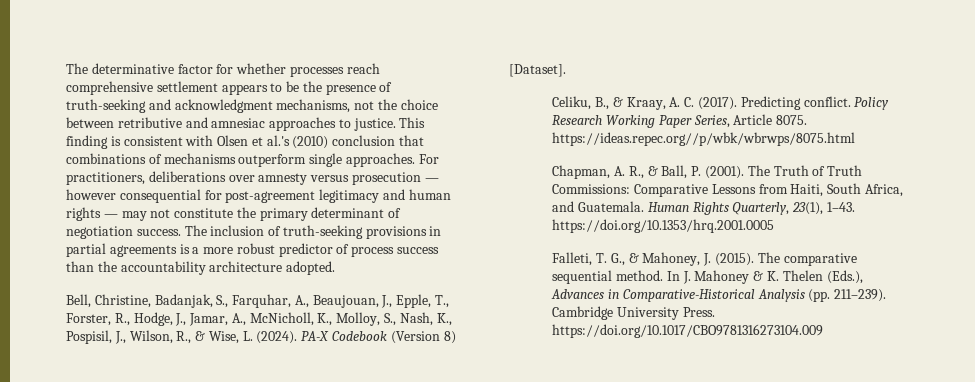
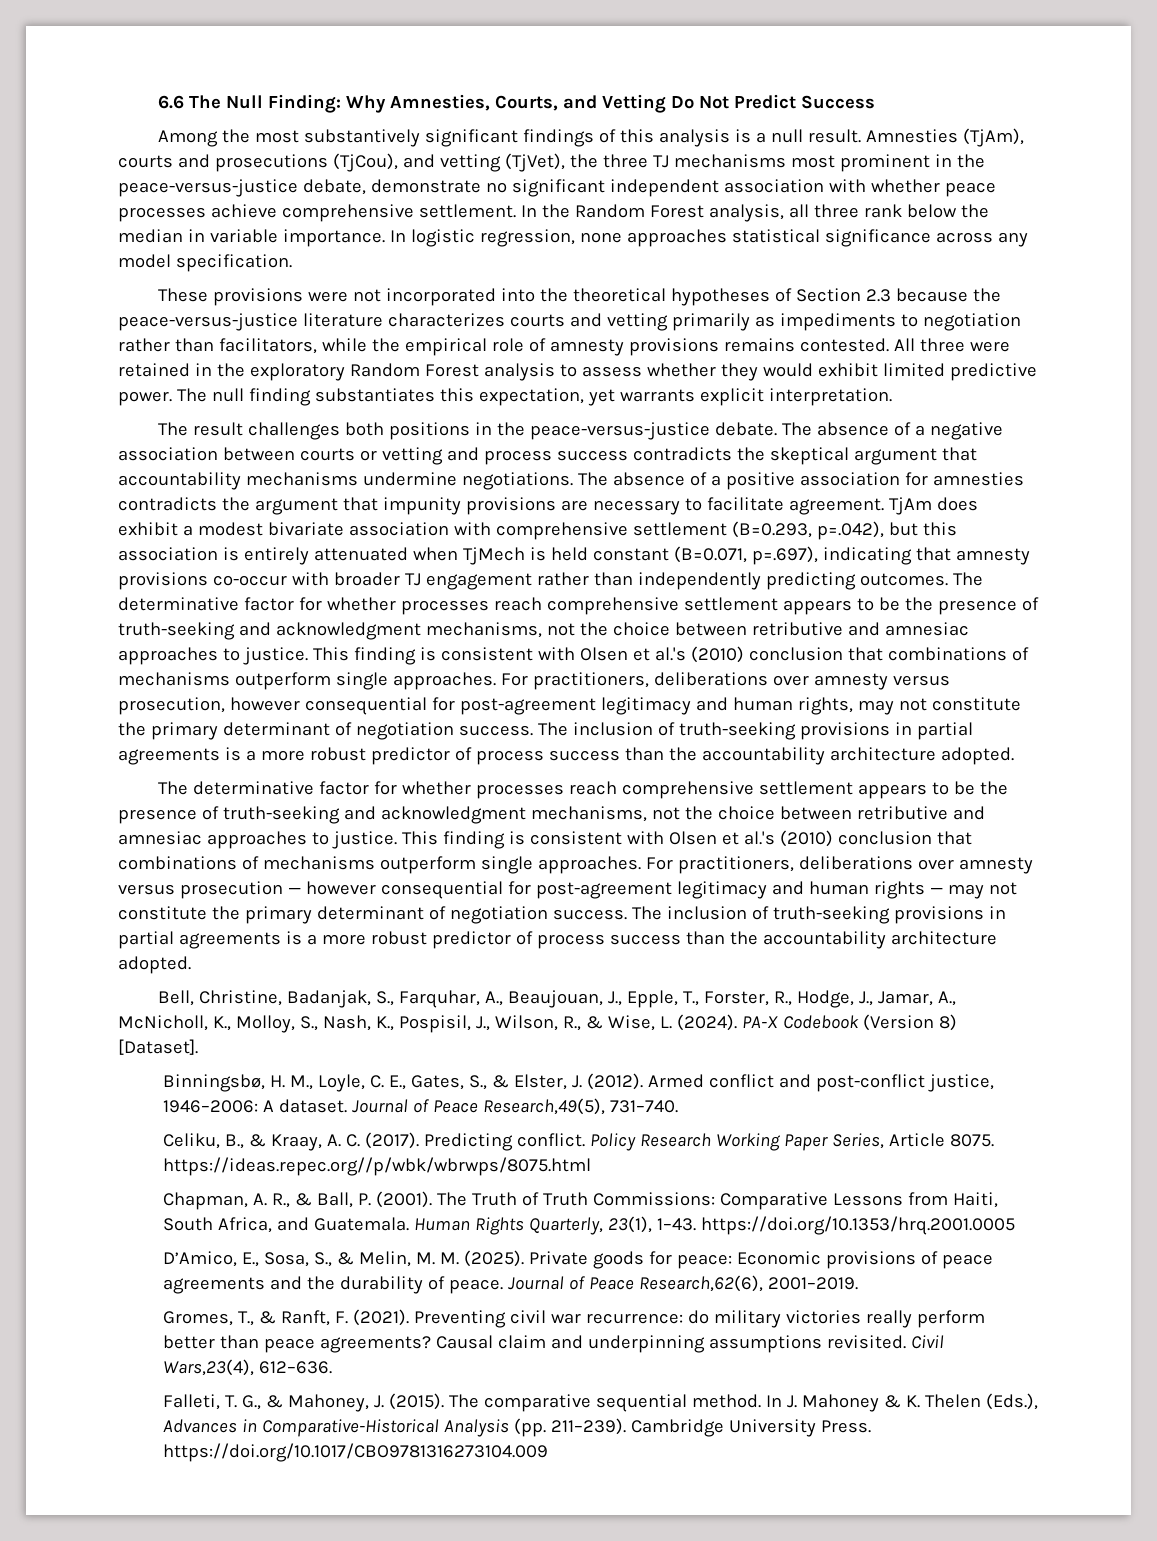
+ 6.6 The Null Finding: Why Amnesties, Courts, and Vetting Do Not Predict Success
+ Among the most substantively significant findings of this analysis is a null result. Amnesties (TjAm), courts and prosecutions (TjCou), and vetting (TjVet), the three TJ mechanisms most prominent in the peace-versus-justice debate, demonstrate no significant independent association with whether peace processes achieve comprehensive settlement. In the Random Forest analysis, all three rank below the median in variable importance. In logistic regression, none approaches statistical significance across any model specification.
+ These provisions were not incorporated into the theoretical hypotheses of Section 2.3 because the peace-versus-justice literature characterizes courts and vetting primarily as impediments to negotiation rather than facilitators, while the empirical role of amnesty provisions remains contested. All three were retained in the exploratory Random Forest analysis to assess whether they would exhibit limited predictive power. The null finding substantiates this expectation, yet warrants explicit interpretation.
+ The result challenges both positions in the peace-versus-justice debate. The absence of a negative association between courts or vetting and process success contradicts the skeptical argument that accountability mechanisms undermine negotiations. The absence of a positive association for amnesties contradicts the argument that impunity provisions are necessary to facilitate agreement. TjAm does exhibit a modest bivariate association with comprehensive settlement (B=0.293, p=.042), but this association is entirely attenuated when TjMech is held constant (B=0.071, p=.697), indicating that amnesty provisions co-occur with broader TJ engagement rather than independently predicting outcomes. The determinative factor for whether processes reach comprehensive settlement appears to be the presence of truth-seeking and acknowledgment mechanisms, not the choice between retributive and amnesiac approaches to justice. This finding is consistent with Olsen et al.'s (2010) conclusion that combinations of mechanisms outperform single approaches. For practitioners, deliberations over amnesty versus prosecution, however consequential for post-agreement legitimacy and human rights, may not constitute the primary determinant of negotiation success. The inclusion of truth-seeking provisions in partial agreements is a more robust predictor of process success than the accountability architecture adopted.
+ Binningsbø, H. M., Loyle, C. E., Gates, S., & Elster, J. (2012). Armed conflict and post-conflict justice, 1946–2006: A dataset. Journal of Peace Research,49(5), 731–740.
+ D’Amico, E., Sosa, S., & Melin, M. M. (2025). Private goods for peace: Economic provisions of peace agreements and the durability of peace. Journal of Peace Research,62(6), 2001–2019.
+ Gromes, T., & Ranft, F. (2021). Preventing civil war recurrence: do military victories really perform better than peace agreements? Causal claim and underpinning assumptions revisited. Civil Wars,23(4), 612–636.

